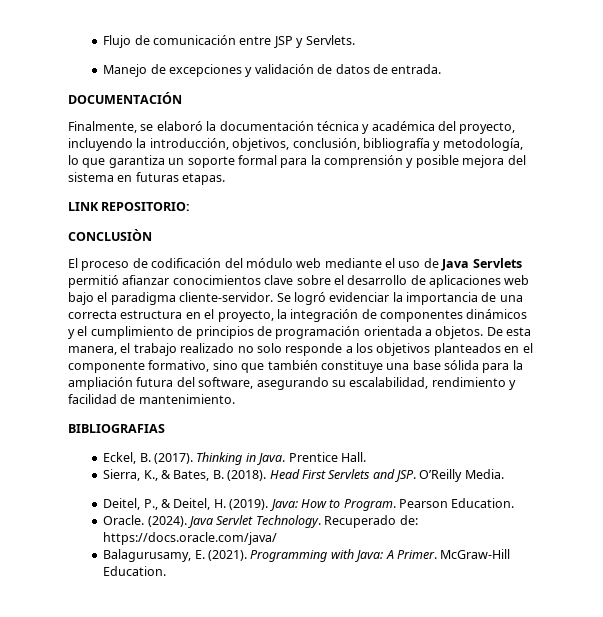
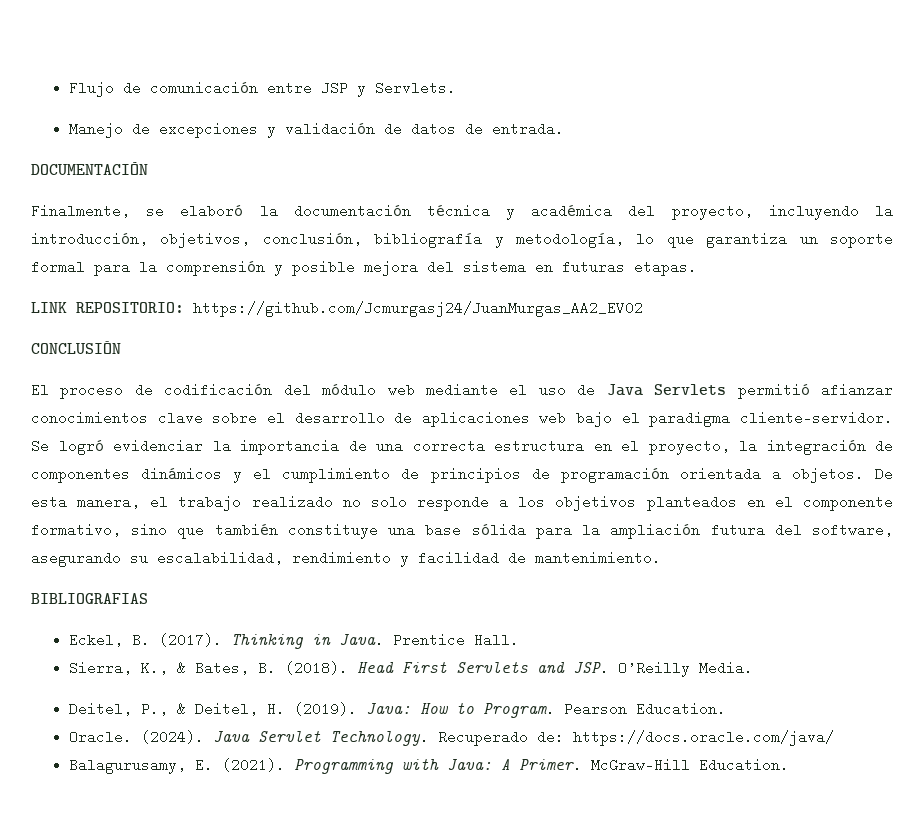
- LINK REPOSITORIO:
+ LINK REPOSITORIO: https://github.com/Jcmurgasj24/JuanMurgas_AA2_EV02

